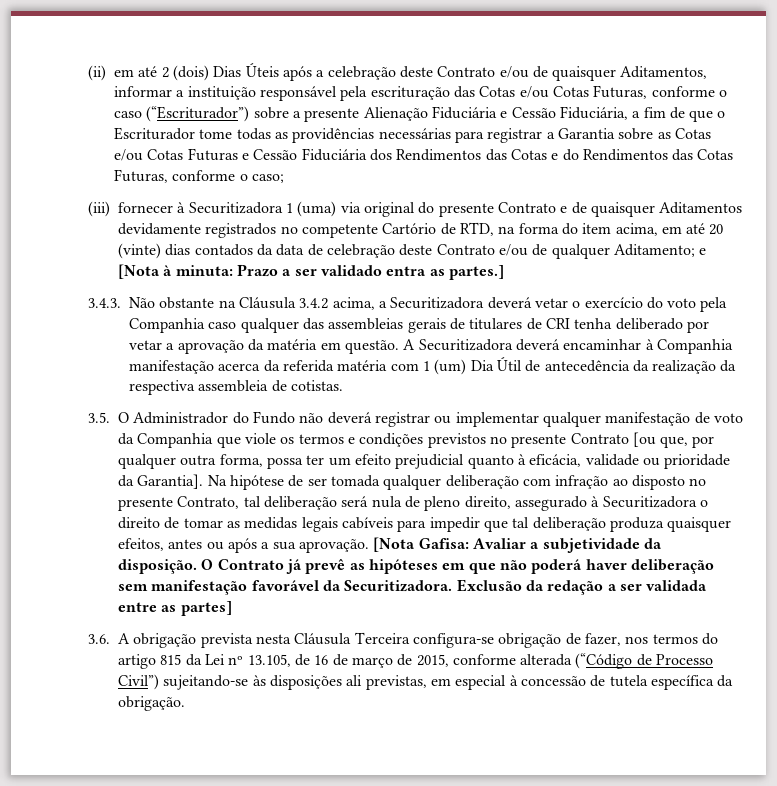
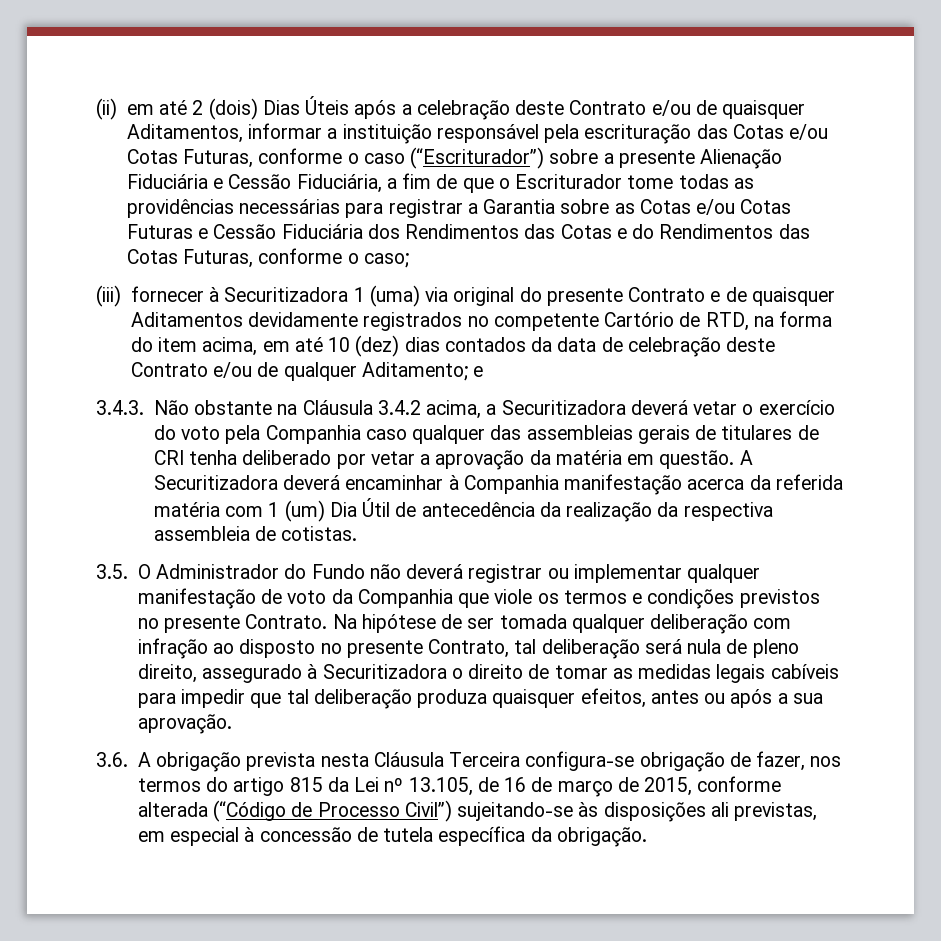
- (iii) fornecer à Securitizadora 1 (uma) via original do presente Contrato e de quaisquer Aditamentos devidamente registrados no competente Cartório de RTD, na forma do item acima, em até 20 (vinte) dias contados da data de celebração deste Contrato e/ou de qualquer Aditamento; e [Nota à minuta: Prazo a ser validado entra as partes.]
+ (iii) fornecer à Securitizadora 1 (uma) via original do presente Contrato e de quaisquer Aditamentos devidamente registrados no competente Cartório de RTD, na forma do item acima, em até 10 (dez) dias contados da data de celebração deste Contrato e/ou de qualquer Aditamento; e
- 3.5. O Administrador do Fundo não deverá registrar ou implementar qualquer manifestação de voto da Companhia que viole os termos e condições previstos no presente Contrato [ou que, por qualquer outra forma, possa ter um efeito prejudicial quanto à eficácia, validade ou prioridade da Garantia].
+ 3.5. O Administrador do Fundo não deverá registrar ou implementar qualquer manifestação de voto da Companhia que viole os termos e condições previstos no presente Contrato.
- [Nota Gafisa: Avaliar a subjetividade da disposição. O Contrato já prevê as hipóteses em que não poderá haver deliberação sem manifestação favorável da Securitizadora. Exclusão da redação a ser validada entre as partes]

